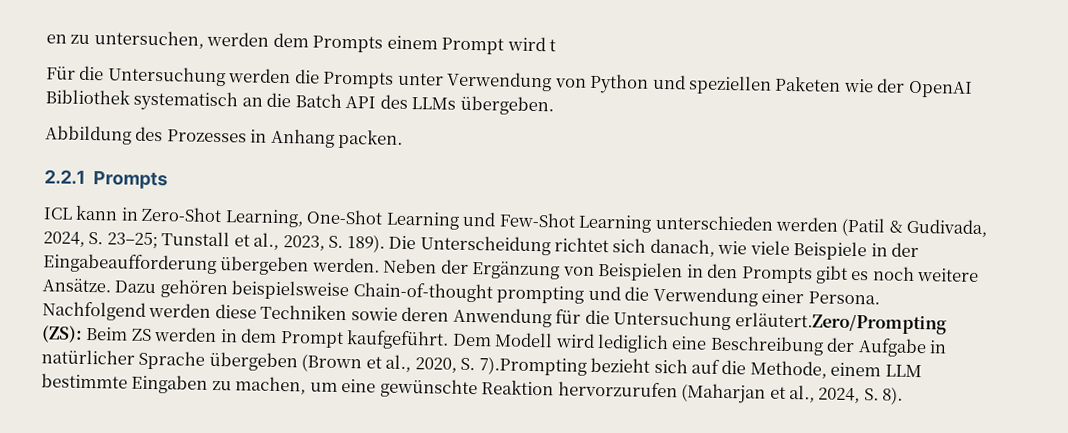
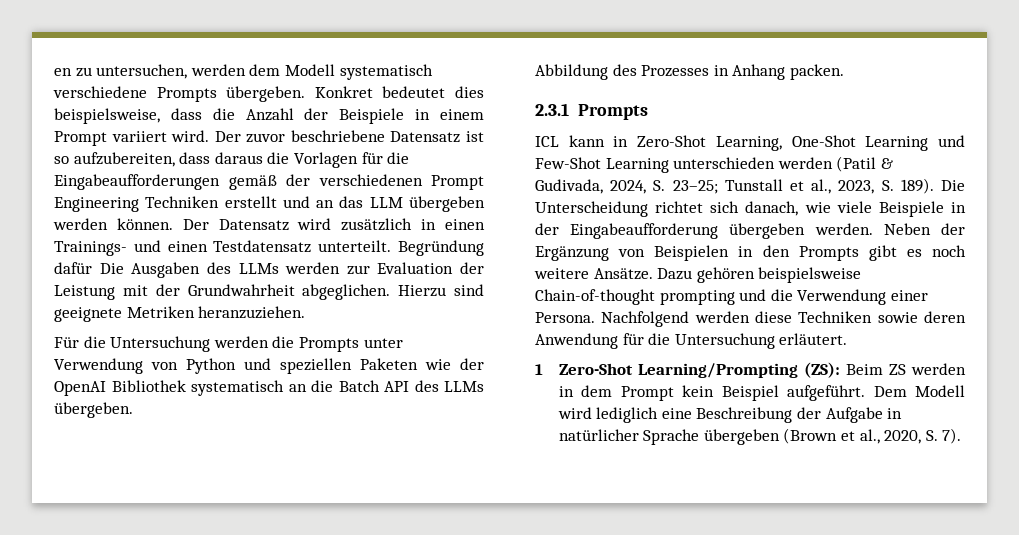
- en zu untersuchen, werden dem Prompts einem Prompt wird t
+ en zu untersuchen, werden dem Modell systematisch verschiedene Prompts übergeben. Konkret bedeutet dies beispielsweise, dass die Anzahl der Beispiele in einem Prompt variiert wird. Der zuvor beschriebene Datensatz ist so aufzubereiten, dass daraus die Vorlagen für die Eingabeaufforderungen gemäß der verschiedenen Prompt Engineering Techniken erstellt und an das LLM übergeben werden können. Der Datensatz wird zusätzlich in einen Trainings- und einen Testdatensatz unterteilt. Begründung dafür Die Ausgaben des LLMs werden zur Evaluation der Leistung mit der Grundwahrheit abgeglichen. Hierzu sind geeignete Metriken heranzuziehen.
- 2.2.1 Prompts
+ 2.3.1 Prompts
- Nachfolgend werden diese Techniken sowie deren Anwendung für die Untersuchung erläutert.Zero/Prompting (ZS): Beim ZS werden in dem Prompt kaufgeführt.
+ Nachfolgend werden diese Techniken sowie deren Anwendung für die Untersuchung erläutert.
+ 1 Zero-Shot Learning/Prompting (ZS): Beim ZS werden in dem Prompt kein Beispiel aufgeführt.
- Dem Modell wird lediglich eine Beschreibung der Aufgabe in natürlicher Sprache übergeben (Brown et al., 2020, S. 7).Prompting bezieht sich auf die Methode, einem LLM bestimmte Eingaben zu machen, um eine gewünschte Reaktion hervorzurufen (Maharjan et al., 2024, S. 8).
+ Dem Modell wird lediglich eine Beschreibung der Aufgabe in natürlicher Sprache übergeben (Brown et al., 2020, S. 7).

